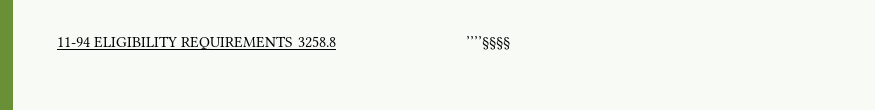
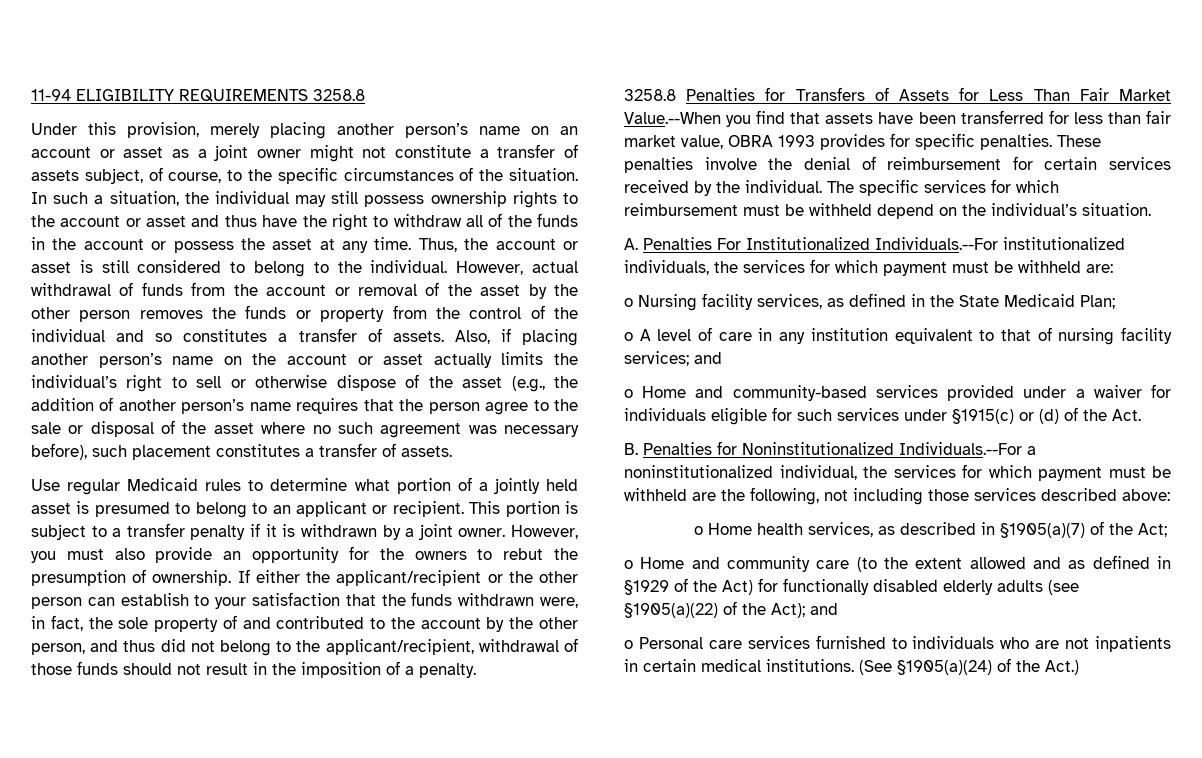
- ’’’’§§§§
+ Under this provision, merely placing another person’s name on an account or asset as a joint owner might not constitute a transfer of assets subject, of course, to the specific circumstances of the situation. In such a situation, the individual may still possess ownership rights to the account or asset and thus have the right to withdraw all of the funds in the account or possess the asset at any time. Thus, the account or asset is still considered to belong to the individual. However, actual withdrawal of funds from the account or removal of the asset by the other person removes the funds or property from the control of the individual and so constitutes a transfer of assets. Also, if placing another person’s name on the account or asset actually limits the individual’s right to sell or otherwise dispose of the asset (e.g., the addition of another person’s name requires that the person agree to the sale or disposal of the asset where no such agreement was necessary before), such placement constitutes a transfer of assets.
+ Use regular Medicaid rules to determine what portion of a jointly held asset is presumed to belong to an applicant or recipient. This portion is subject to a transfer penalty if it is withdrawn by a joint owner. However, you must also provide an opportunity for the owners to rebut the presumption of ownership. If either the applicant/recipient or the other person can establish to your satisfaction that the funds withdrawn were, in fact, the sole property of and contributed to the account by the other person, and thus did not belong to the applicant/recipient, withdrawal of those funds should not result in the imposition of a penalty.
+ 3258.8 Penalties for Transfers of Assets for Less Than Fair Market Value.--When you find that assets have been transferred for less than fair market value, OBRA 1993 provides for specific penalties. These penalties involve the denial of reimbursement for certain services received by the individual. The specific services for which reimbursement must be withheld depend on the individual’s situation.
+ A. Penalties For Institutionalized Individuals.--For institutionalized individuals, the services for which payment must be withheld are:
+ o Nursing facility services, as defined in the State Medicaid Plan;
+ o A level of care in any institution equivalent to that of nursing facility services; and
+ o Home and community-based services provided under a waiver for individuals eligible for such services under §1915(c) or (d) of the Act.
+ B. Penalties for Noninstitutionalized Individuals.--For a noninstitutionalized individual, the services for which payment must be withheld are the following, not including those services described above:
+ o Home health services, as described in §1905(a)(7) of the Act;
+ o Home and community care (to the extent allowed and as defined in §1929 of the Act) for functionally disabled elderly adults (see §1905(a)(22) of the Act); and
+ o Personal care services furnished to individuals who are not inpatients in certain medical institutions. (See §1905(a)(24) of the Act.)

